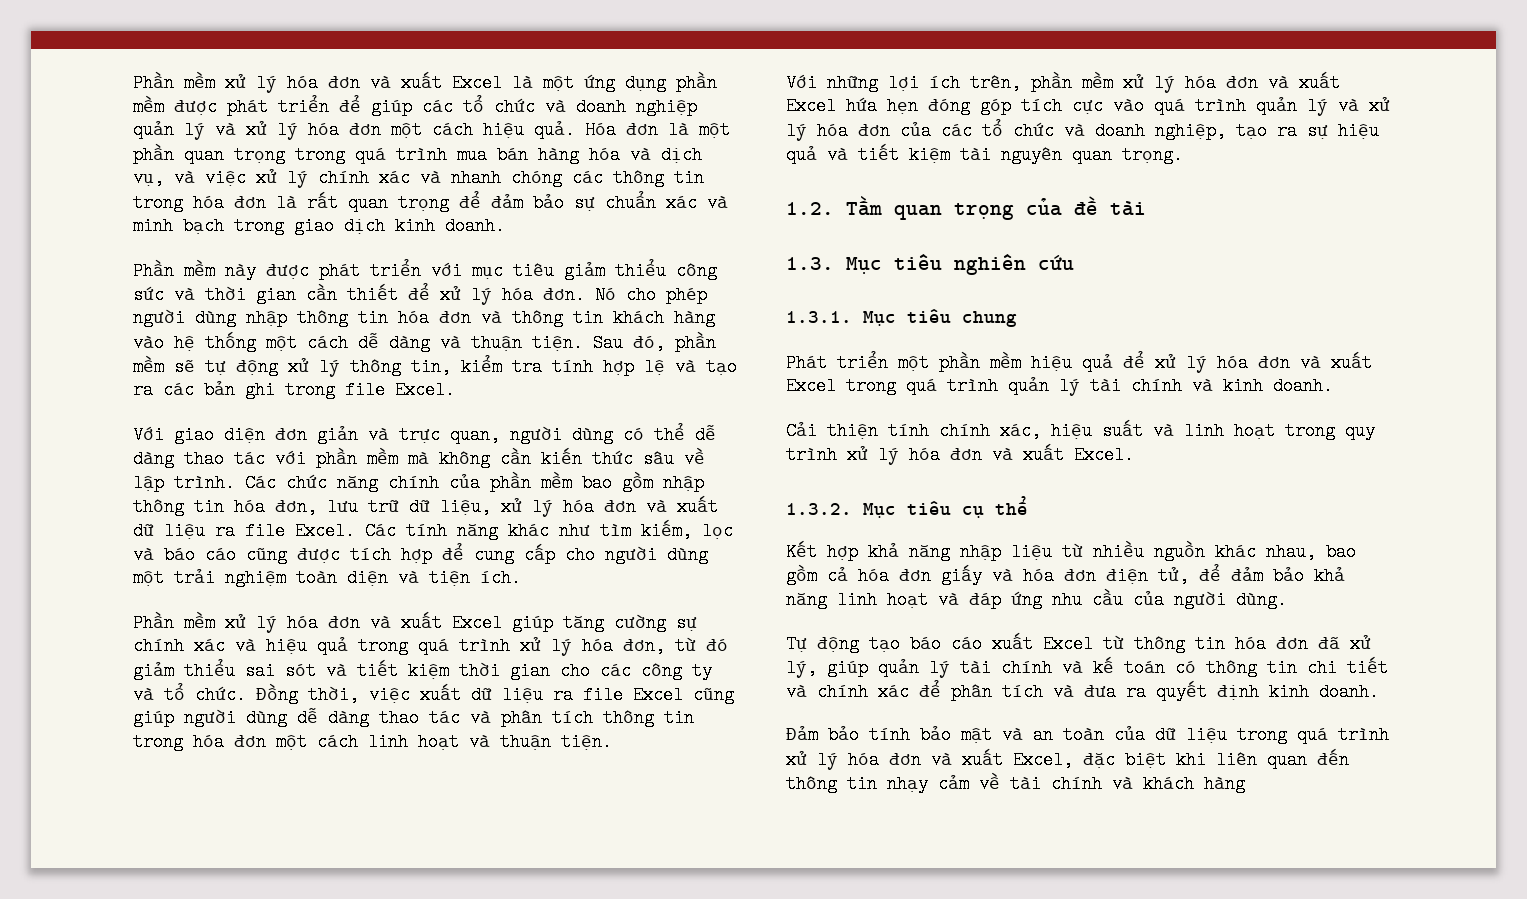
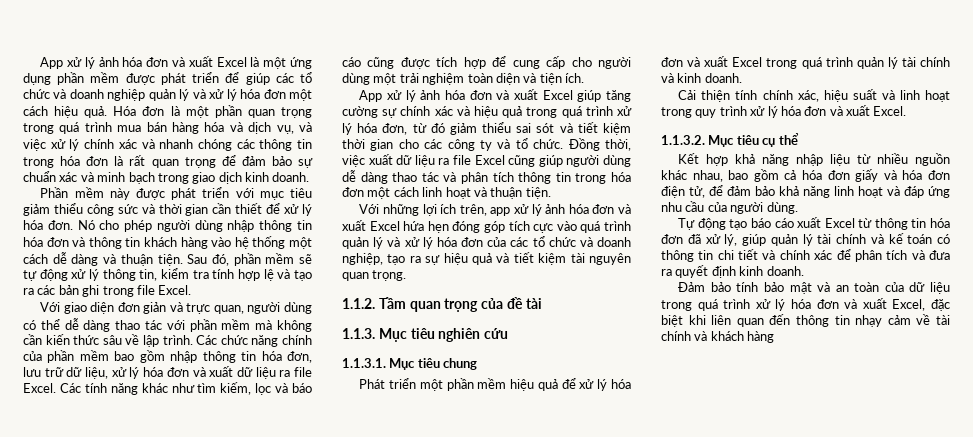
- Phần mềm xử lý hóa đơn và xuất Excel là một ứng dụng phần mềm được phát triển để giúp các tổ chức và doanh nghiệp quản lý và xử lý hóa đơn một cách hiệu quả.
+ App xử lý ảnh hóa đơn và xuất Excel là một ứng dụng phần mềm được phát triển để giúp các tổ chức và doanh nghiệp quản lý và xử lý hóa đơn một cách hiệu quả.
- Phần mềm xử lý hóa đơn và xuất Excel giúp tăng cường sự chính xác và hiệu quả trong quá trình xử lý hóa đơn, từ đó giảm thiểu sai sót và tiết kiệm thời gian cho các công ty và tổ chức.
+ App xử lý ảnh hóa đơn và xuất Excel giúp tăng cường sự chính xác và hiệu quả trong quá trình xử lý hóa đơn, từ đó giảm thiểu sai sót và tiết kiệm thời gian cho các công ty và tổ chức.
- Với những lợi ích trên, phần mềm xử lý hóa đơn và xuất Excel hứa hẹn đóng góp tích cực vào quá trình quản lý và xử lý hóa đơn của các tổ chức và doanh nghiệp, tạo ra sự hiệu quả và tiết kiệm tài nguyên quan trọng.
+ Với những lợi ích trên, app xử lý ảnh hóa đơn và xuất Excel hứa hẹn đóng góp tích cực vào quá trình quản lý và xử lý hóa đơn của các tổ chức và doanh nghiệp, tạo ra sự hiệu quả và tiết kiệm tài nguyên quan trọng.
- 1.2. Tầm quan trọng của đề tài
+ 1.1.2. Tầm quan trọng của đề tài
- 1.3. Mục tiêu nghiên cứu
+ 1.1.3. Mục tiêu nghiên cứu
- 1.3.1. Mục tiêu chung
+ 1.1.3.1. Mục tiêu chung
- 1.3.2. Mục tiêu cụ thể
+ 1.1.3.2. Mục tiêu cụ thể

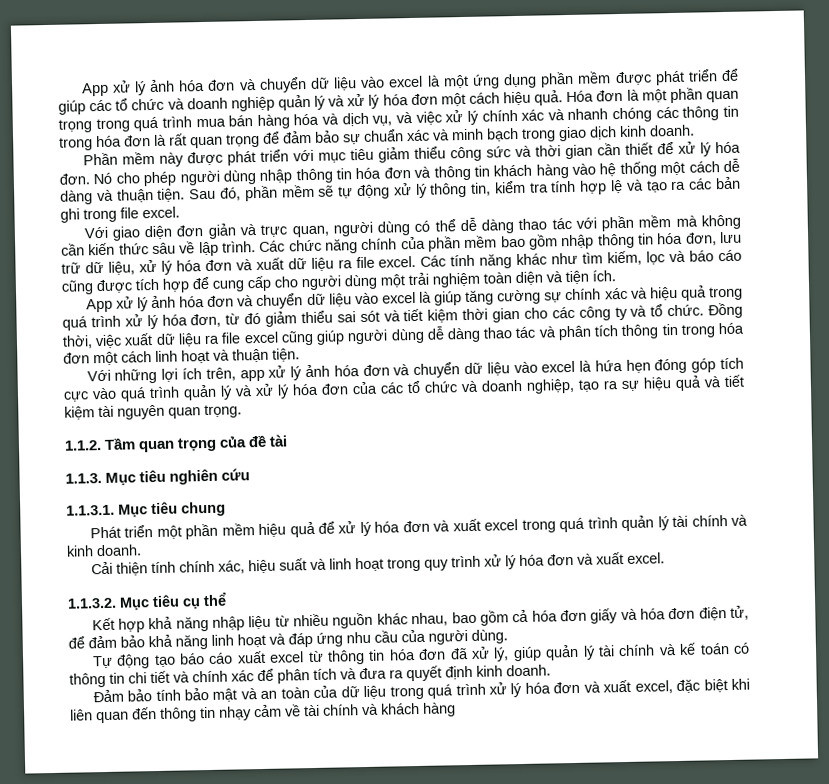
- App xử lý ảnh hóa đơn và xuất Excel là một ứng dụng phần mềm được phát triển để giúp các tổ chức và doanh nghiệp quản lý và xử lý hóa đơn một cách hiệu quả.
+ App xử lý ảnh hóa đơn và chuyển dữ liệu vào excel là một ứng dụng phần mềm được phát triển để giúp các tổ chức và doanh nghiệp quản lý và xử lý hóa đơn một cách hiệu quả.
- Sau đó, phần mềm sẽ tự động xử lý thông tin, kiểm tra tính hợp lệ và tạo ra các bản ghi trong file Excel.
+ Sau đó, phần mềm sẽ tự động xử lý thông tin, kiểm tra tính hợp lệ và tạo ra các bản ghi trong file excel.
- Các chức năng chính của phần mềm bao gồm nhập thông tin hóa đơn, lưu trữ dữ liệu, xử lý hóa đơn và xuất dữ liệu ra file Excel.
+ Các chức năng chính của phần mềm bao gồm nhập thông tin hóa đơn, lưu trữ dữ liệu, xử lý hóa đơn và xuất dữ liệu ra file excel.
- App xử lý ảnh hóa đơn và xuất Excel giúp tăng cường sự chính xác và hiệu quả trong quá trình xử lý hóa đơn, từ đó giảm thiểu sai sót và tiết kiệm thời gian cho các công ty và tổ chức.
+ App xử lý ảnh hóa đơn và chuyển dữ liệu vào excel là giúp tăng cường sự chính xác và hiệu quả trong quá trình xử lý hóa đơn, từ đó giảm thiểu sai sót và tiết kiệm thời gian cho các công ty và tổ chức.
- Đồng thời, việc xuất dữ liệu ra file Excel cũng giúp người dùng dễ dàng thao tác và phân tích thông tin trong hóa đơn một cách linh hoạt và thuận tiện.
+ Đồng thời, việc xuất dữ liệu ra file excel cũng giúp người dùng dễ dàng thao tác và phân tích thông tin trong hóa đơn một cách linh hoạt và thuận tiện.
- Với những lợi ích trên, app xử lý ảnh hóa đơn và xuất Excel hứa hẹn đóng góp tích cực vào quá trình quản lý và xử lý hóa đơn của các tổ chức và doanh nghiệp, tạo ra sự hiệu quả và tiết kiệm tài nguyên quan trọng.
+ Với những lợi ích trên, app xử lý ảnh hóa đơn và chuyển dữ liệu vào excel là hứa hẹn đóng góp tích cực vào quá trình quản lý và xử lý hóa đơn của các tổ chức và doanh nghiệp, tạo ra sự hiệu quả và tiết kiệm tài nguyên quan trọng.
- Phát triển một phần mềm hiệu quả để xử lý hóa đơn và xuất Excel trong quá trình quản lý tài chính và kinh doanh.
+ Phát triển một phần mềm hiệu quả để xử lý hóa đơn và xuất excel trong quá trình quản lý tài chính và kinh doanh.
- Cải thiện tính chính xác, hiệu suất và linh hoạt trong quy trình xử lý hóa đơn và xuất Excel.
+ Cải thiện tính chính xác, hiệu suất và linh hoạt trong quy trình xử lý hóa đơn và xuất excel.
- Tự động tạo báo cáo xuất Excel từ thông tin hóa đơn đã xử lý, giúp quản lý tài chính và kế toán có thông tin chi tiết và chính xác để phân tích và đưa ra quyết định kinh doanh.
+ Tự động tạo báo cáo xuất excel từ thông tin hóa đơn đã xử lý, giúp quản lý tài chính và kế toán có thông tin chi tiết và chính xác để phân tích và đưa ra quyết định kinh doanh.
- Đảm bảo tính bảo mật và an toàn của dữ liệu trong quá trình xử lý hóa đơn và xuất Excel, đặc biệt khi liên quan đến thông tin nhạy cảm về tài chính và khách hàng
+ Đảm bảo tính bảo mật và an toàn của dữ liệu trong quá trình xử lý hóa đơn và xuất excel, đặc biệt khi liên quan đến thông tin nhạy cảm về tài chính và khách hàng

